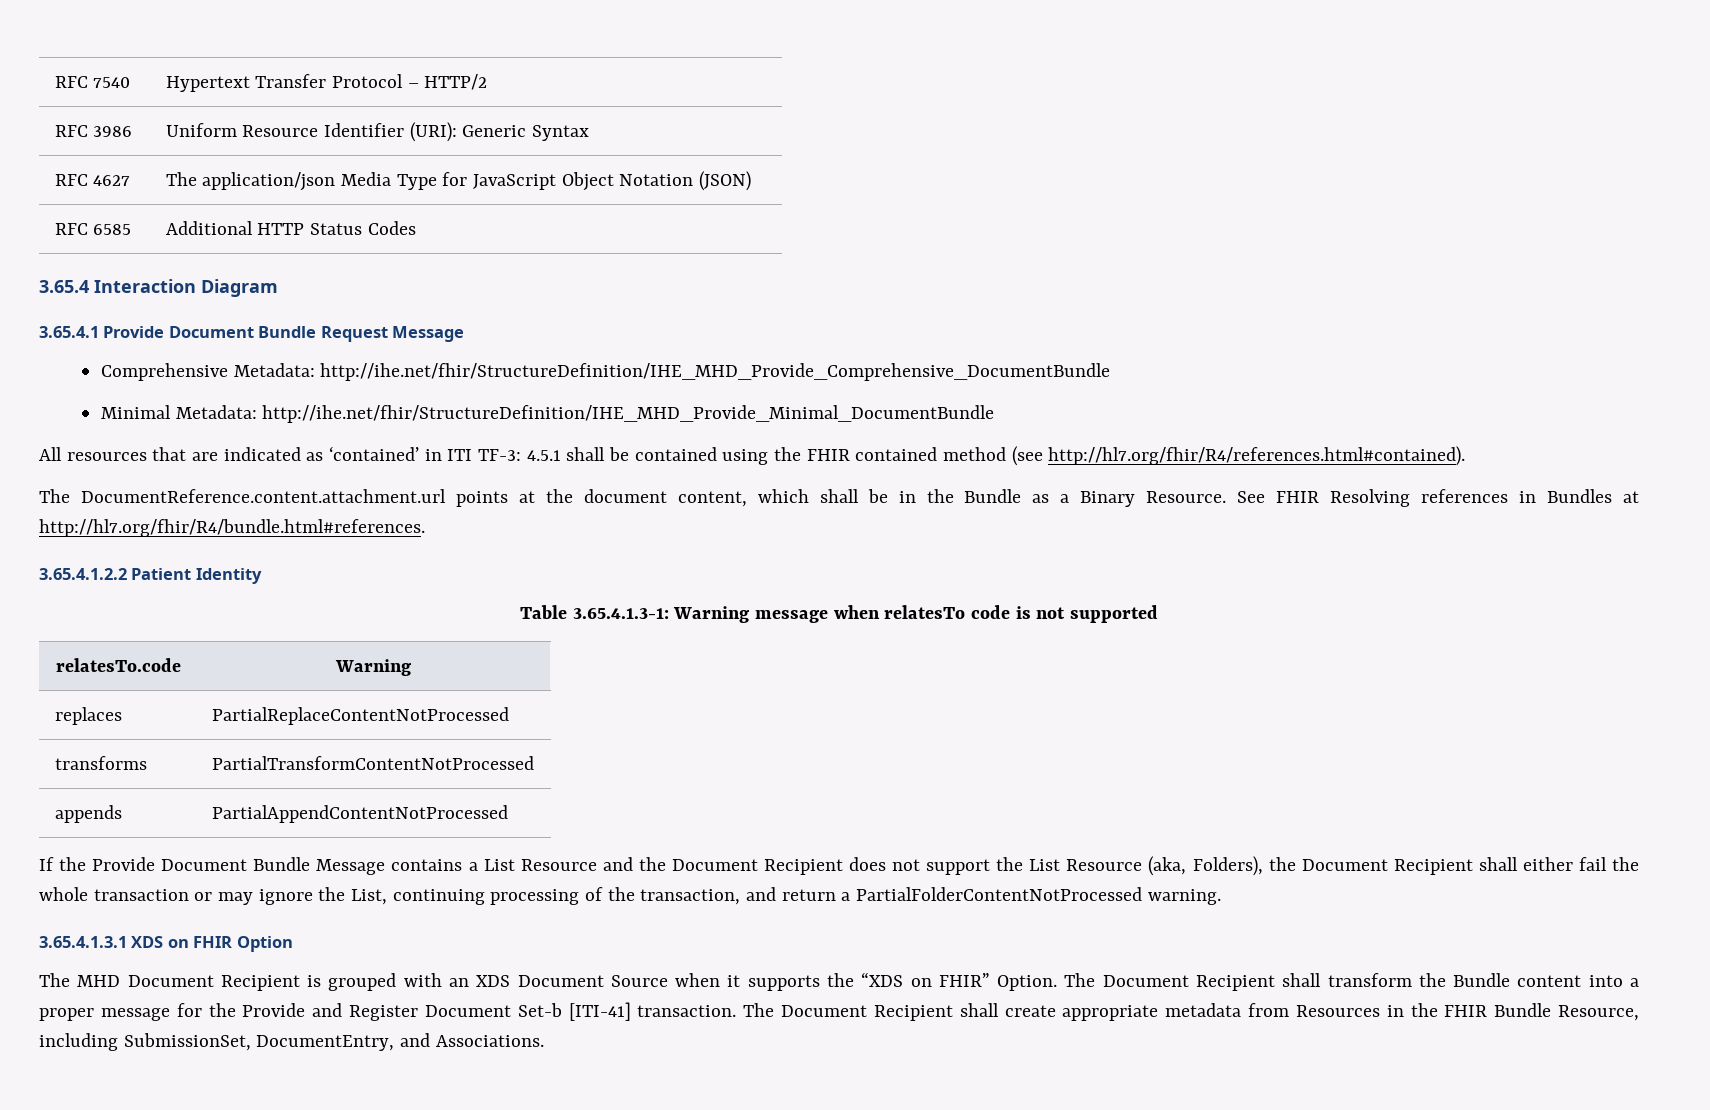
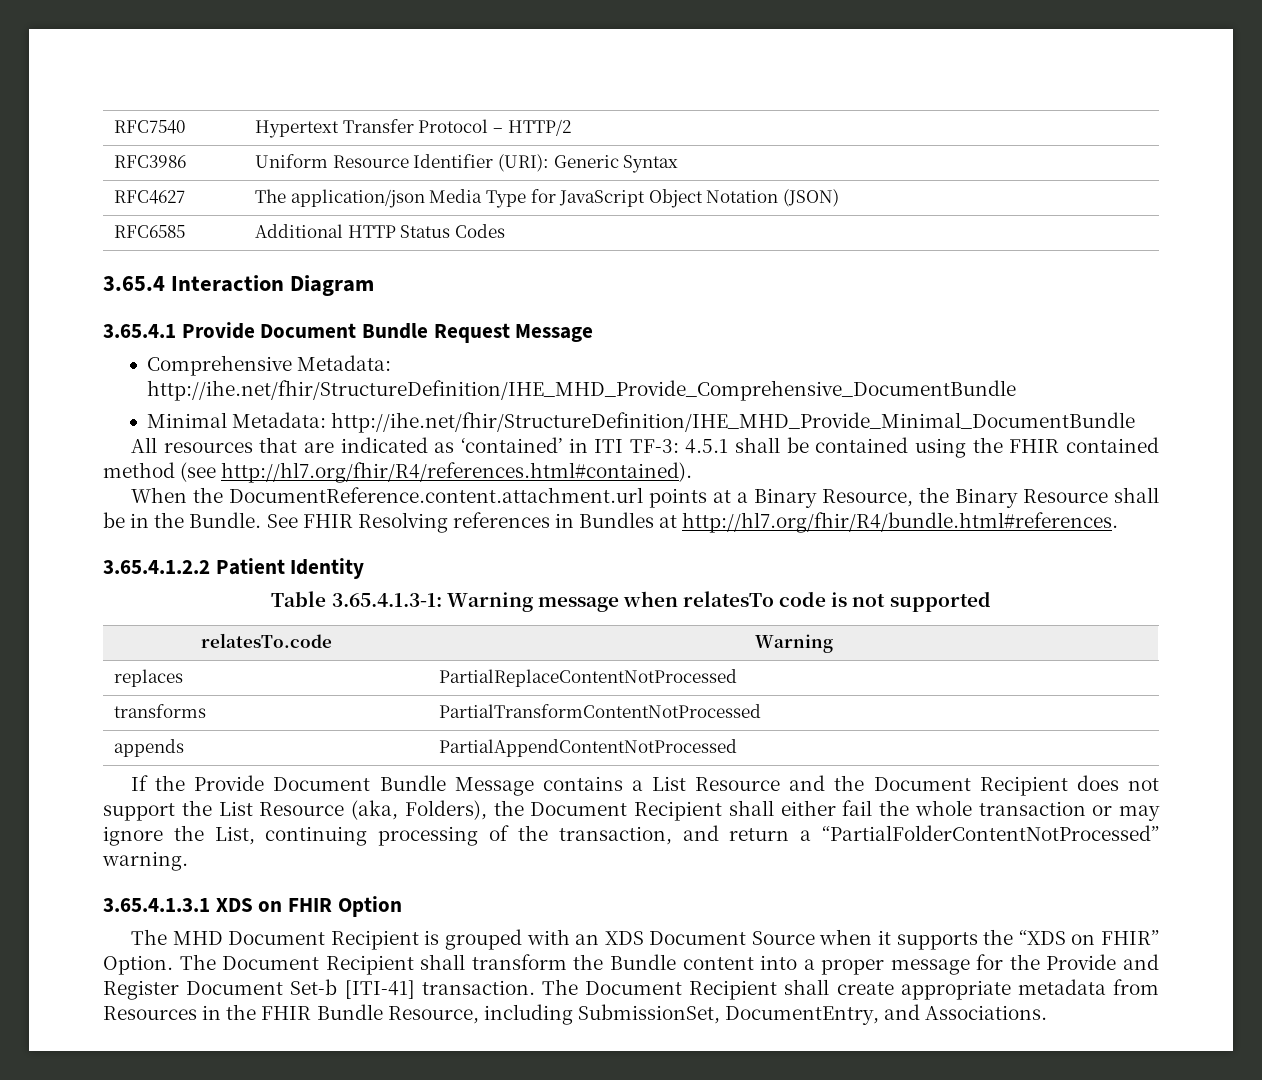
- RFC 7540 | Hypertext Transfer Protocol – HTTP/2
+ RFC7540 | Hypertext Transfer Protocol – HTTP/2
- RFC 3986 | Uniform Resource Identifier (URI): Generic Syntax
+ RFC3986 | Uniform Resource Identifier (URI): Generic Syntax
- RFC 4627 | The application/json Media Type for JavaScript Object Notation (JSON)
+ RFC4627 | The application/json Media Type for JavaScript Object Notation (JSON)
- RFC 6585 | Additional HTTP Status Codes
+ RFC6585 | Additional HTTP Status Codes
- The DocumentReference.content.attachment.url points at the document content, which shall be in the Bundle as a Binary Resource.
+ When the DocumentReference.content.attachment.url points at a Binary Resource, the Binary Resource shall be in the Bundle.
- If the Provide Document Bundle Message contains a List Resource and the Document Recipient does not support the List Resource (aka, Folders), the Document Recipient shall either fail the whole transaction or may ignore the List, continuing processing of the transaction, and return a PartialFolderContentNotProcessed warning.
+ If the Provide Document Bundle Message contains a List Resource and the Document Recipient does not support the List Resource (aka, Folders), the Document Recipient shall either fail the whole transaction or may ignore the List, continuing processing of the transaction, and return a “PartialFolderContentNotProcessed” warning.

